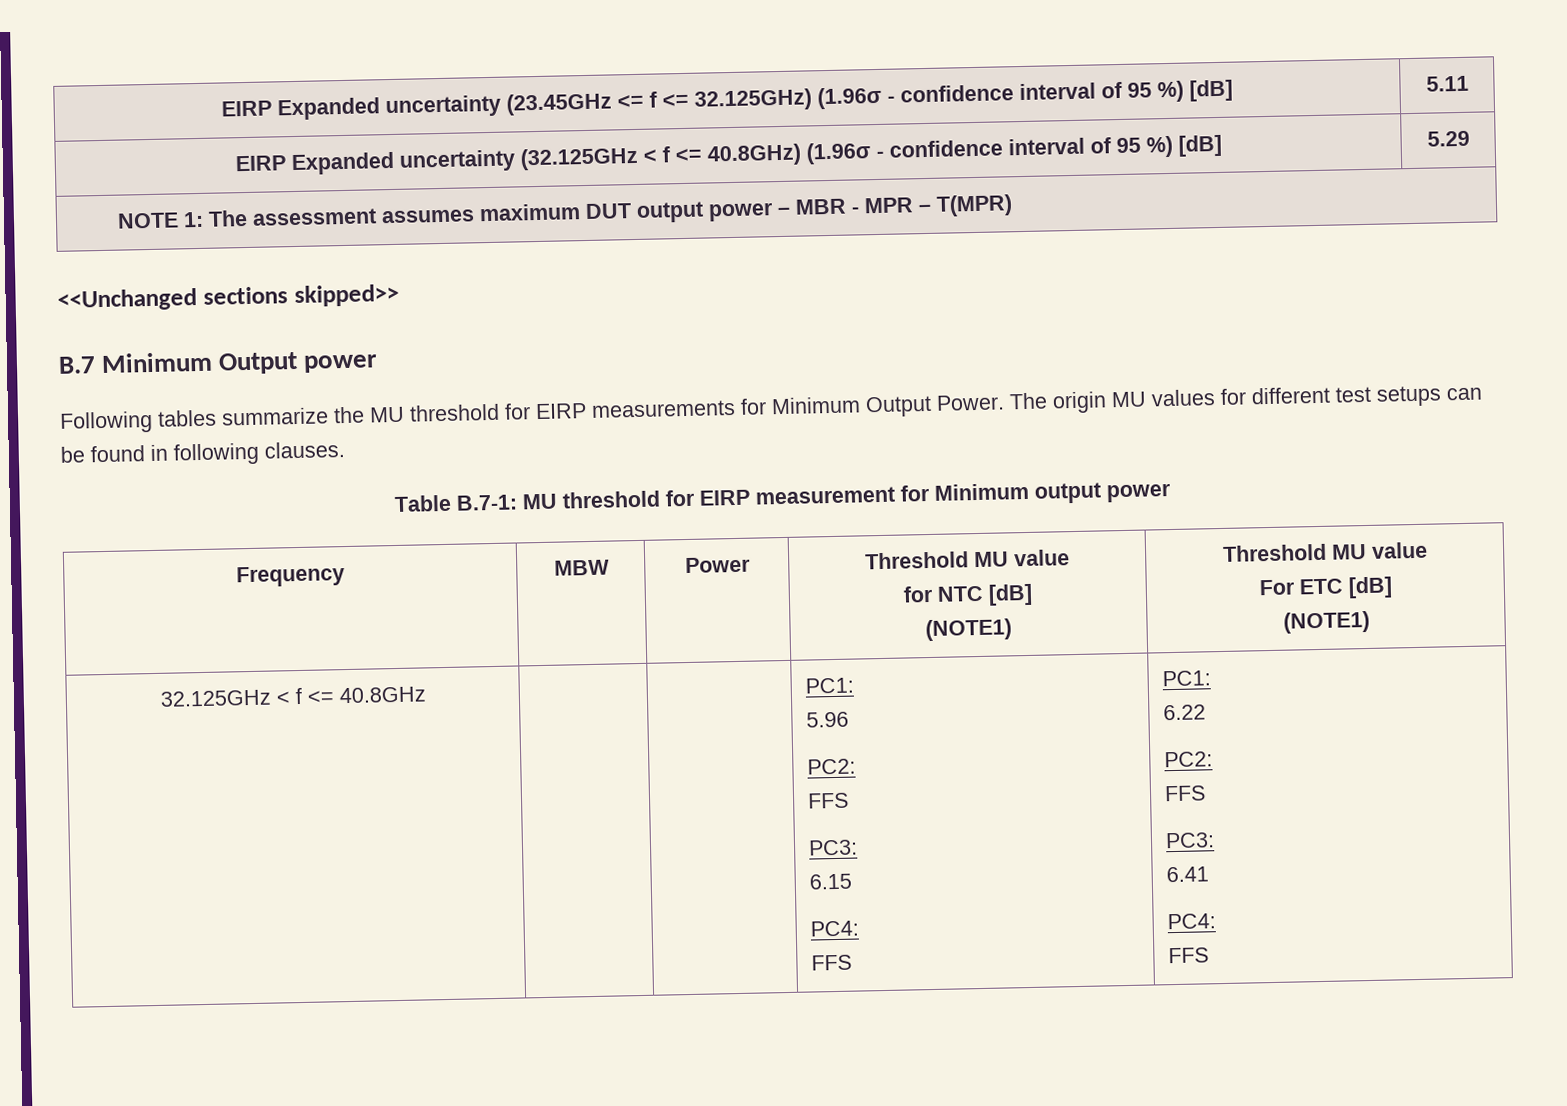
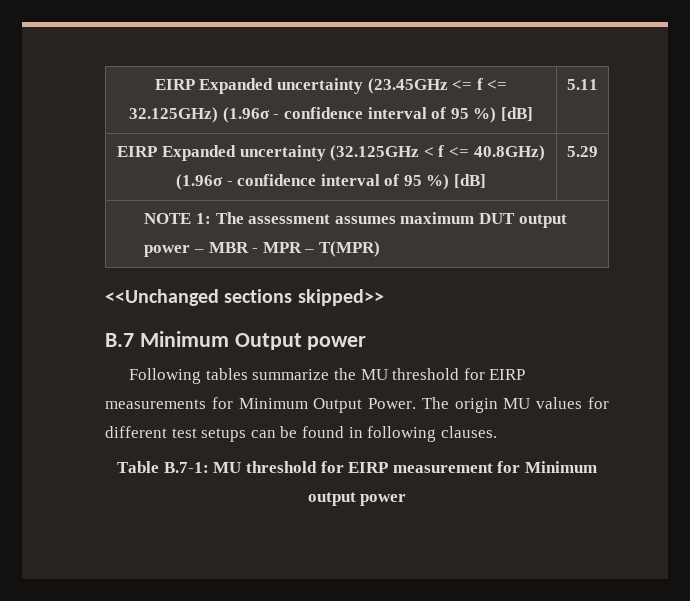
- Frequency | MBW | Power | Threshold MU value
- for NTC [dB]
- (NOTE1) | Threshold MU value
- For ETC [dB]
- (NOTE1)
- 32.125GHz < f <= 40.8GHz | | | PC1:
- 5.96
- PC2:
- FFS
- PC3:
- 6.15
- PC4:
- FFS | PC1:
- 6.22
- PC2:
- FFS
- PC3:
- 6.41
- PC4:
- FFS

